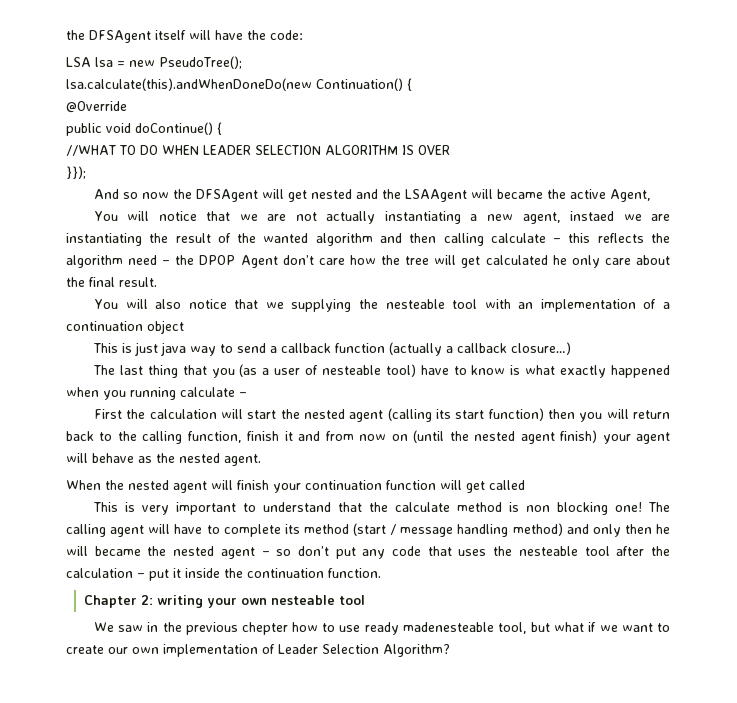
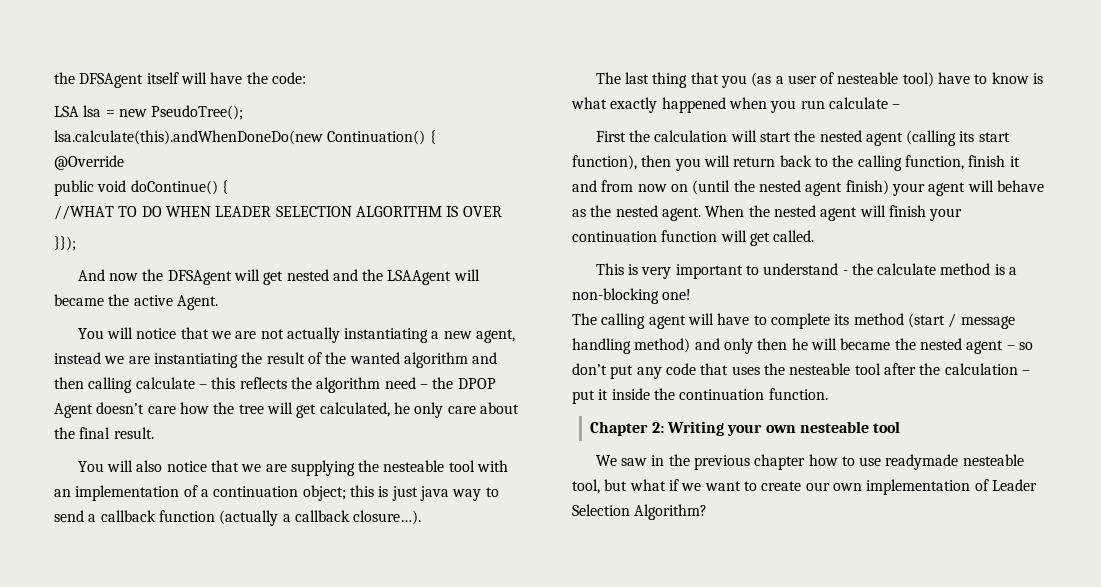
- And so now the DFSAgent will get nested and the LSAAgent will became the active Agent,
+ And now the DFSAgent will get nested and the LSAAgent will became the active Agent.
- You will notice that we are not actually instantiating a new agent, instaed we are instantiating the result of the wanted algorithm and then calling calculate – this reflects the algorithm need – the DPOP Agent don’t care how the tree will get calculated he only care about the final result.
+ You will notice that we are not actually instantiating a new agent, instead we are instantiating the result of the wanted algorithm and then calling calculate – this reflects the algorithm need – the DPOP Agent doesn’t care how the tree will get calculated, he only care about the final result.
- You will also notice that we supplying the nesteable tool with an implementation of a continuation object
- This is just java way to send a callback function (actually a callback closure…)
+ You will also notice that we are supplying the nesteable tool with an implementation of a continuation object; this is just java way to send a callback function (actually a callback closure…).
- The last thing that you (as a user of nesteable tool) have to know is what exactly happened when you running calculate –
+ The last thing that you (as a user of nesteable tool) have to know is what exactly happened when you run calculate –
- First the calculation will start the nested agent (calling its start function) then you will return back to the calling function, finish it and from now on (until the nested agent finish) your agent will behave as the nested agent.
- When the nested agent will finish your continuation function will get called
+ First the calculation will start the nested agent (calling its start function), then you will return back to the calling function, finish it and from now on (until the nested agent finish) your agent will behave as the nested agent. When the nested agent will finish your continuation function will get called.
- This is very important to understand that the calculate method is non blocking one! The calling agent will have to complete its method (start / message handling method) and only then he will became the nested agent – so don’t put any code that uses the nesteable tool after the calculation – put it inside the continuation function.
+ This is very important to understand - the calculate method is a non-blocking one!
+ The calling agent will have to complete its method (start / message handling method) and only then he will became the nested agent – so don’t put any code that uses the nesteable tool after the calculation – put it inside the continuation function.
- Chapter 2: writing your own nesteable tool
+ Chapter 2: Writing your own nesteable tool
- We saw in the previous chepter how to use ready madenesteable tool, but what if we want to create our own implementation of Leader Selection Algorithm?
+ We saw in the previous chapter how to use readymade nesteable tool, but what if we want to create our own implementation of Leader Selection Algorithm?

